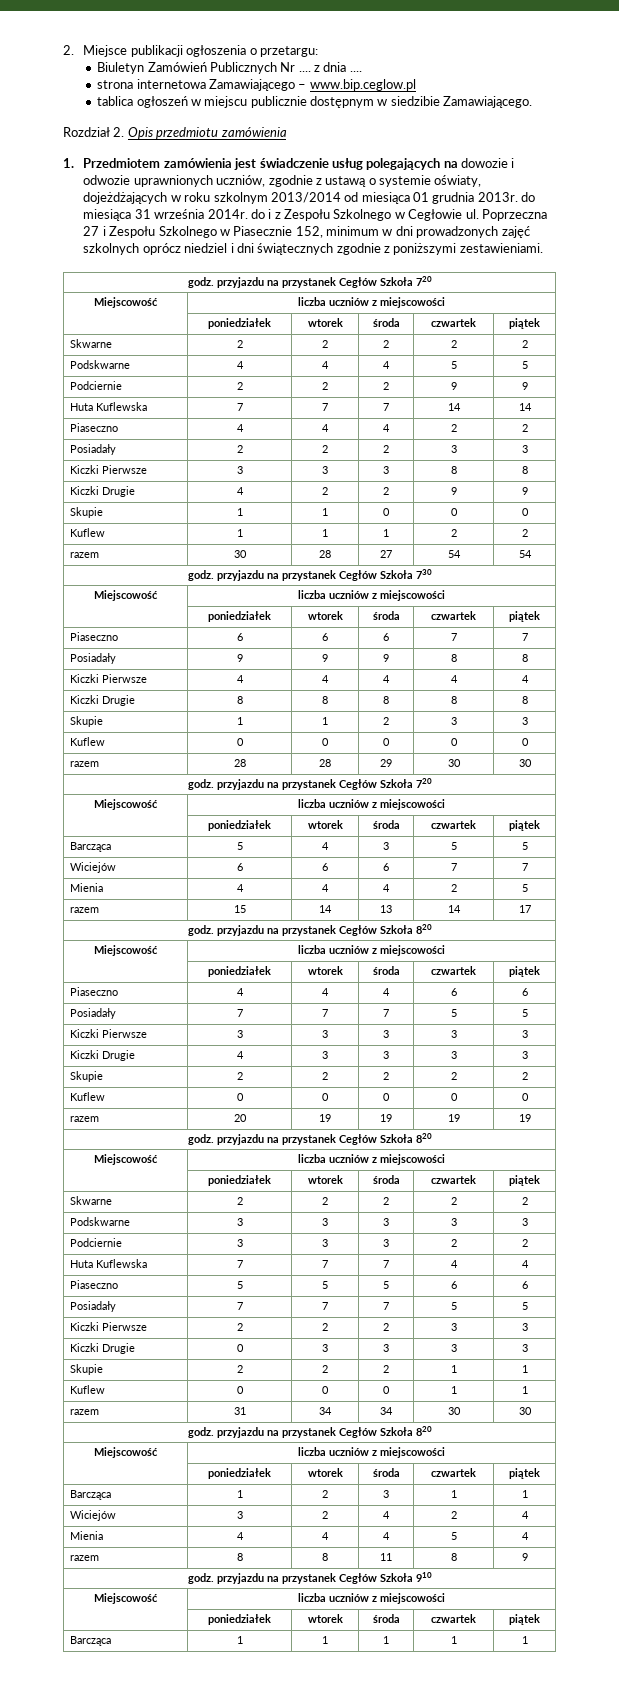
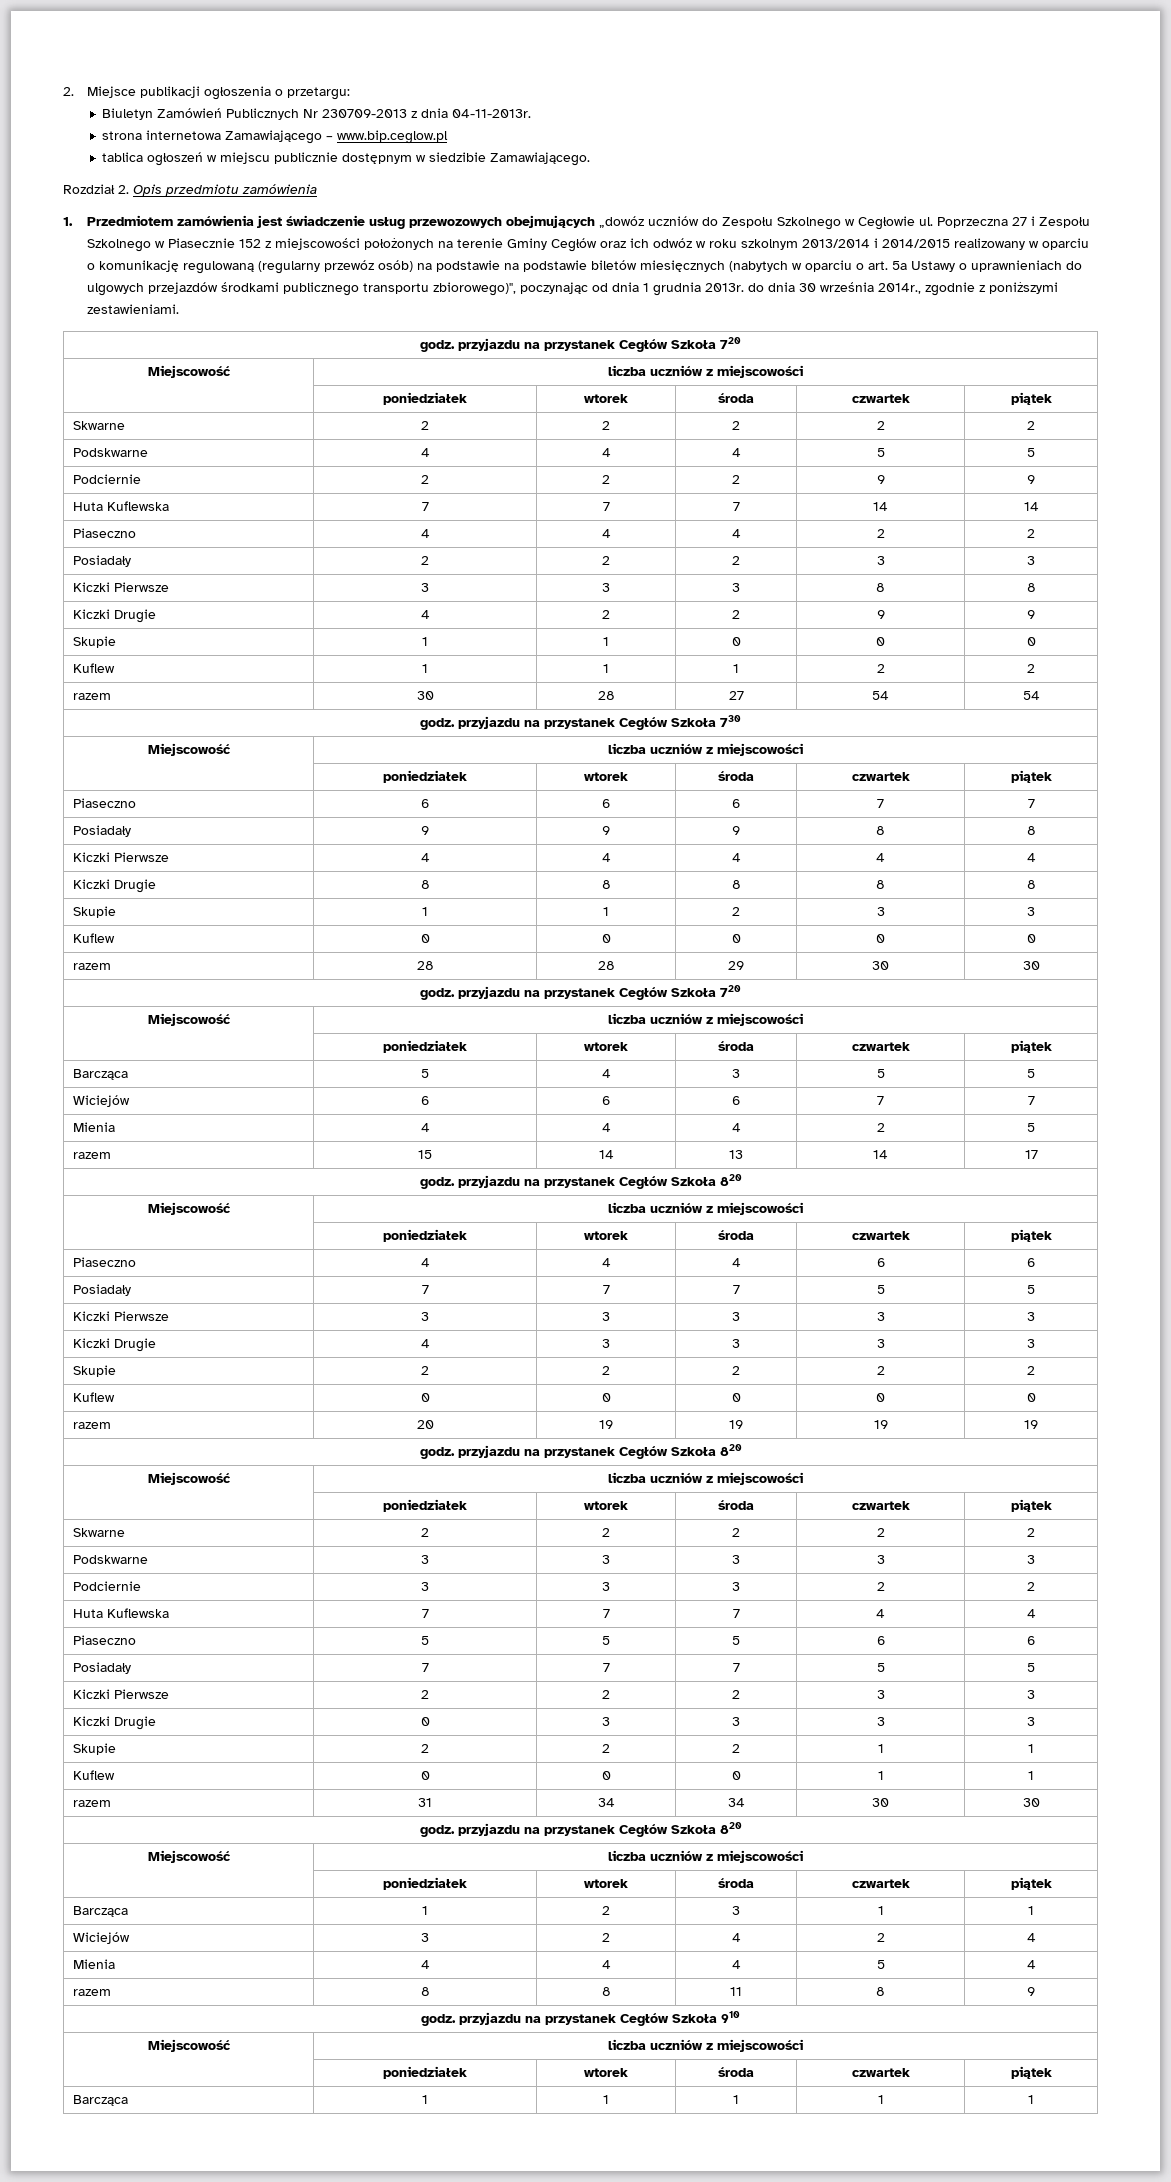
- Biuletyn Zamówień Publicznych Nr .... z dnia ....
+ Biuletyn Zamówień Publicznych Nr 230709-2013 z dnia 04-11-2013r.
- 1. Przedmiotem zamówienia jest świadczenie usług polegających na dowozie i odwozie uprawnionych uczniów, zgodnie z ustawą o systemie oświaty, dojeżdżających w roku szkolnym 2013/2014 od miesiąca 01 grudnia 2013r. do miesiąca 31 września 2014r. do i z Zespołu Szkolnego w Cegłowie ul.
+ 1. Przedmiotem zamówienia jest świadczenie usług przewozowych obejmujących „dowóz uczniów do Zespołu Szkolnego w Cegłowie ul.
- Poprzeczna 27 i Zespołu Szkolnego w Piasecznie 152, minimum w dni prowadzonych zajęć szkolnych oprócz niedziel i dni świątecznych zgodnie z poniższymi zestawieniami.
+ Poprzeczna 27 i Zespołu Szkolnego w Piasecznie 152 z miejscowości położonych na terenie Gminy Cegłów oraz ich odwóz w roku szkolnym 2013/2014 i 2014/2015 realizowany w oparciu o komunikację regulowaną (regularny przewóz osób) na podstawie na podstawie biletów miesięcznych (nabytych w oparciu o art. 5a Ustawy o uprawnieniach do ulgowych przejazdów środkami publicznego transportu zbiorowego)", poczynając od dnia 1 grudnia 2013r. do dnia 30 września 2014r., zgodnie z poniższymi zestawieniami.

